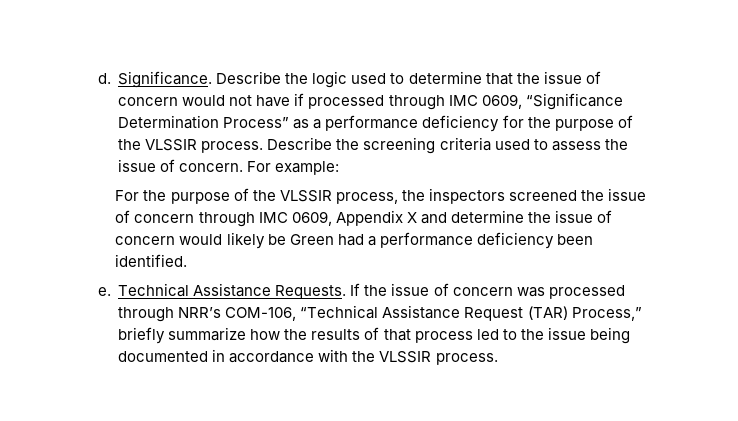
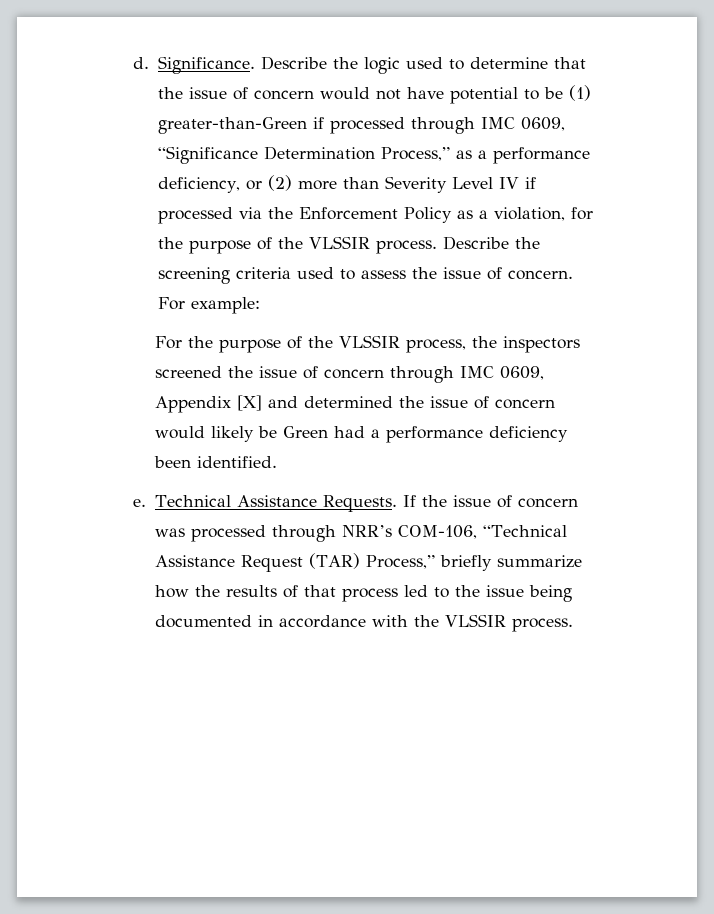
- Describe the logic used to determine that the issue of concern would not have if processed through IMC 0609, “Significance Determination Process” as a performance deficiency for the purpose of the VLSSIR process.
+ Describe the logic used to determine that the issue of concern would not have potential to be (1) greater-than-Green if processed through IMC 0609, “Significance Determination Process,” as a performance deficiency, or (2) more than Severity Level IV if processed via the Enforcement Policy as a violation, for the purpose of the VLSSIR process.
- For the purpose of the VLSSIR process, the inspectors screened the issue of concern through IMC 0609, Appendix X and determine the issue of concern would likely be Green had a performance deficiency been identified.
+ For the purpose of the VLSSIR process, the inspectors screened the issue of concern through IMC 0609, Appendix [X] and determined the issue of concern would likely be Green had a performance deficiency been identified.

